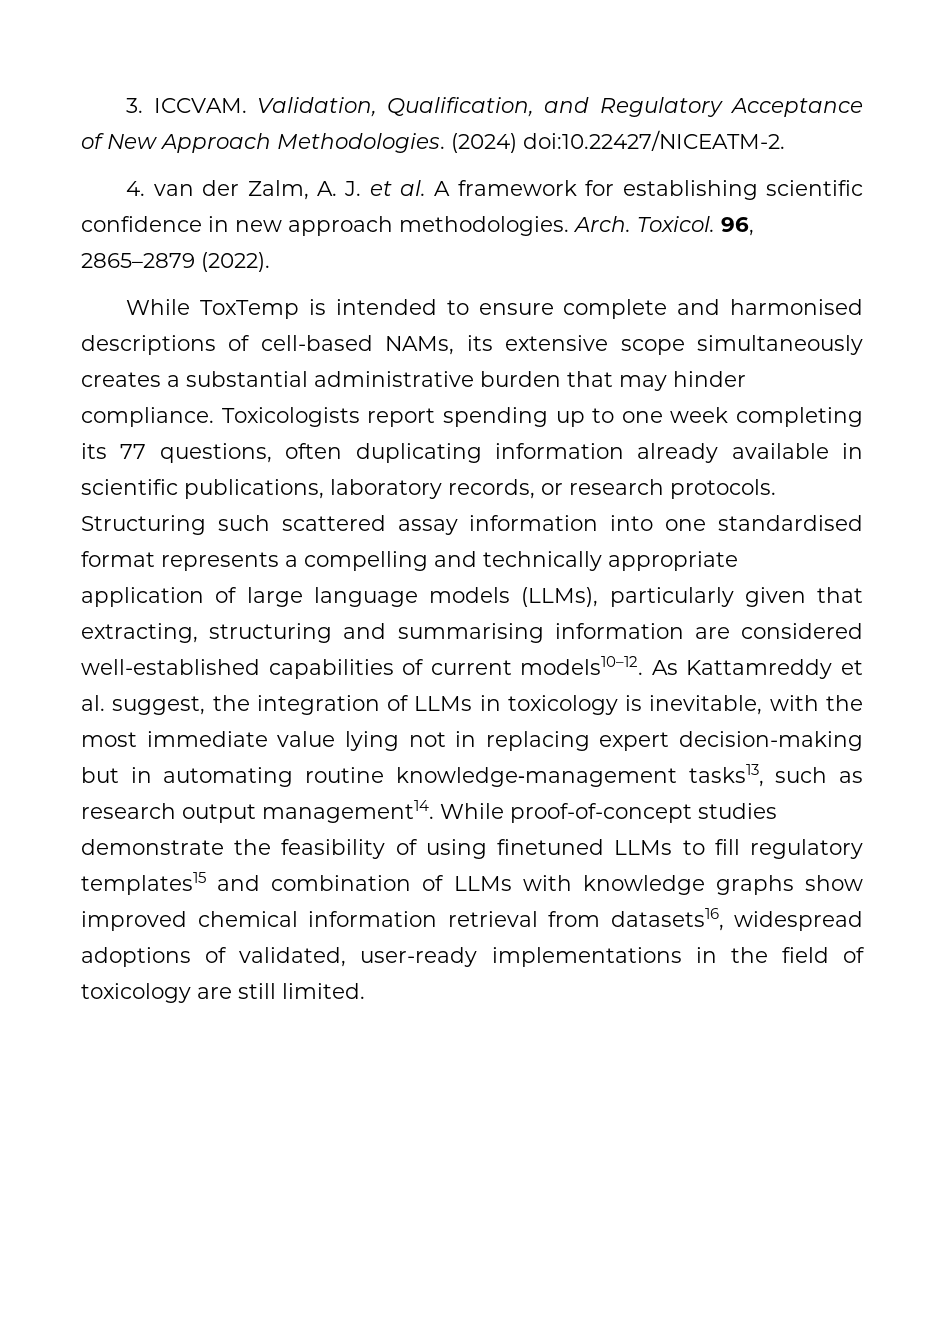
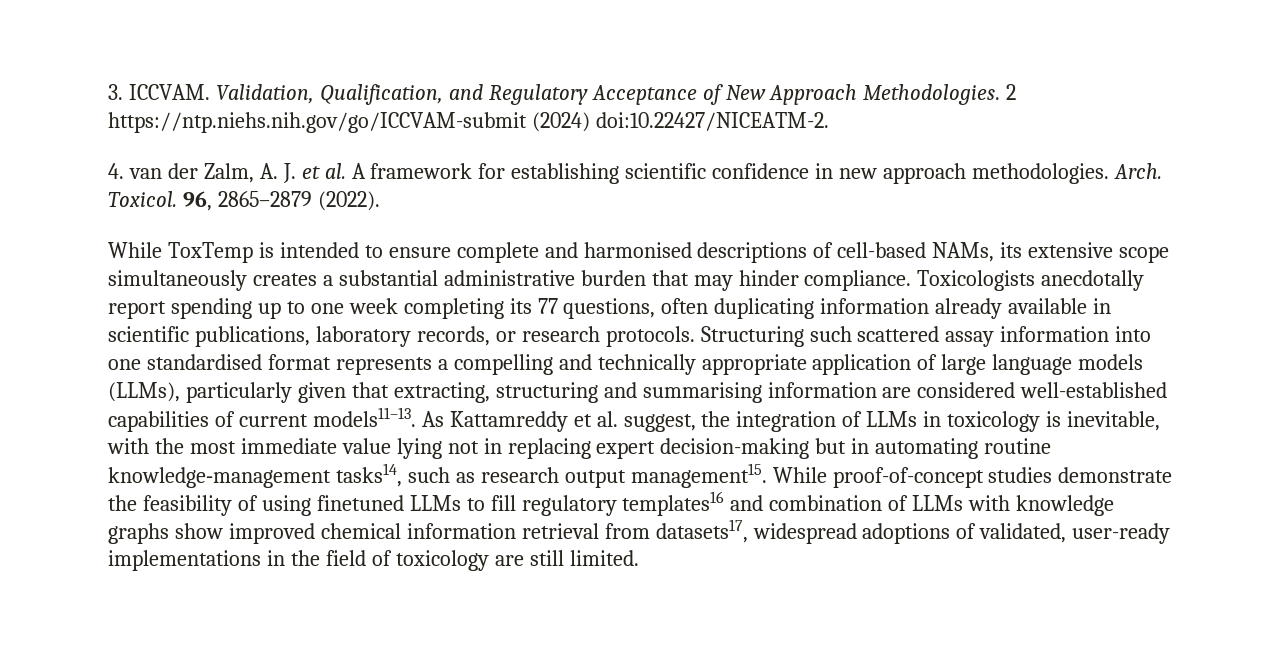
- (2024) doi:10.22427/NICEATM-2.
+ 2 https://ntp.niehs.nih.gov/go/ICCVAM-submit (2024) doi:10.22427/NICEATM-2.
- Toxicologists report spending up to one week completing its 77 questions, often duplicating information already available in scientific publications, laboratory records, or research protocols.
+ Toxicologists anecdotally report spending up to one week completing its 77 questions, often duplicating information already available in scientific publications, laboratory records, or research protocols.
- Structuring such scattered assay information into one standardised format represents a compelling and technically appropriate application of large language models (LLMs), particularly given that extracting, structuring and summarising information are considered well-established capabilities of current models10–12.
+ Structuring such scattered assay information into one standardised format represents a compelling and technically appropriate application of large language models (LLMs), particularly given that extracting, structuring and summarising information are considered well-established capabilities of current models11–13.
- As Kattamreddy et al. suggest, the integration of LLMs in toxicology is inevitable, with the most immediate value lying not in replacing expert decision-making but in automating routine knowledge‑management tasks13, such as research output management14.
+ As Kattamreddy et al. suggest, the integration of LLMs in toxicology is inevitable, with the most immediate value lying not in replacing expert decision-making but in automating routine knowledge‑management tasks14, such as research output management15.
- While proof-of-concept studies demonstrate the feasibility of using finetuned LLMs to fill regulatory templates15 and combination of LLMs with knowledge graphs show improved chemical information retrieval from datasets16, widespread adoptions of validated, user-ready implementations in the field of toxicology are still limited.
+ While proof-of-concept studies demonstrate the feasibility of using finetuned LLMs to fill regulatory templates16 and combination of LLMs with knowledge graphs show improved chemical information retrieval from datasets17, widespread adoptions of validated, user-ready implementations in the field of toxicology are still limited.

